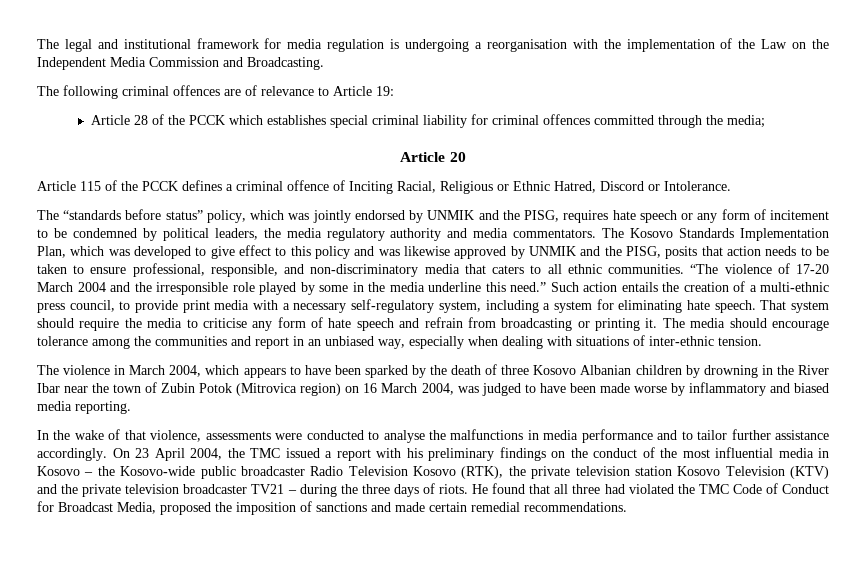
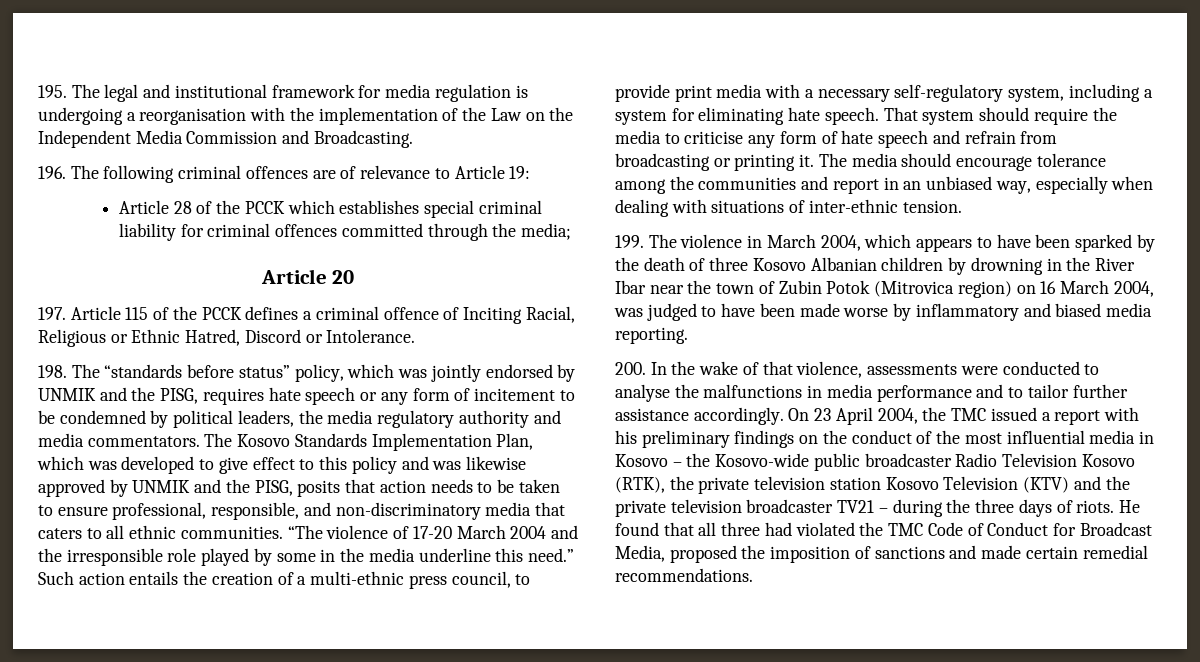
- The legal and institutional framework for media regulation is undergoing a reorganisation with the implementation of the Law on the Independent Media Commission and Broadcasting.
+ 195. The legal and institutional framework for media regulation is undergoing a reorganisation with the implementation of the Law on the Independent Media Commission and Broadcasting.
- The following criminal offences are of relevance to Article 19:
+ 196. The following criminal offences are of relevance to Article 19:
- Article 115 of the PCCK defines a criminal offence of Inciting Racial, Religious or Ethnic Hatred, Discord or Intolerance.
+ 197. Article 115 of the PCCK defines a criminal offence of Inciting Racial, Religious or Ethnic Hatred, Discord or Intolerance.
- The “standards before status” policy, which was jointly endorsed by UNMIK and the PISG, requires hate speech or any form of incitement to be condemned by political leaders, the media regulatory authority and media commentators.
+ 198. The “standards before status” policy, which was jointly endorsed by UNMIK and the PISG, requires hate speech or any form of incitement to be condemned by political leaders, the media regulatory authority and media commentators.
- The violence in March 2004, which appears to have been sparked by the death of three Kosovo Albanian children by drowning in the River Ibar near the town of Zubin Potok (Mitrovica region) on 16 March 2004, was judged to have been made worse by inflammatory and biased media reporting.
+ 199. The violence in March 2004, which appears to have been sparked by the death of three Kosovo Albanian children by drowning in the River Ibar near the town of Zubin Potok (Mitrovica region) on 16 March 2004, was judged to have been made worse by inflammatory and biased media reporting.
- In the wake of that violence, assessments were conducted to analyse the malfunctions in media performance and to tailor further assistance accordingly.
+ 200. In the wake of that violence, assessments were conducted to analyse the malfunctions in media performance and to tailor further assistance accordingly.

